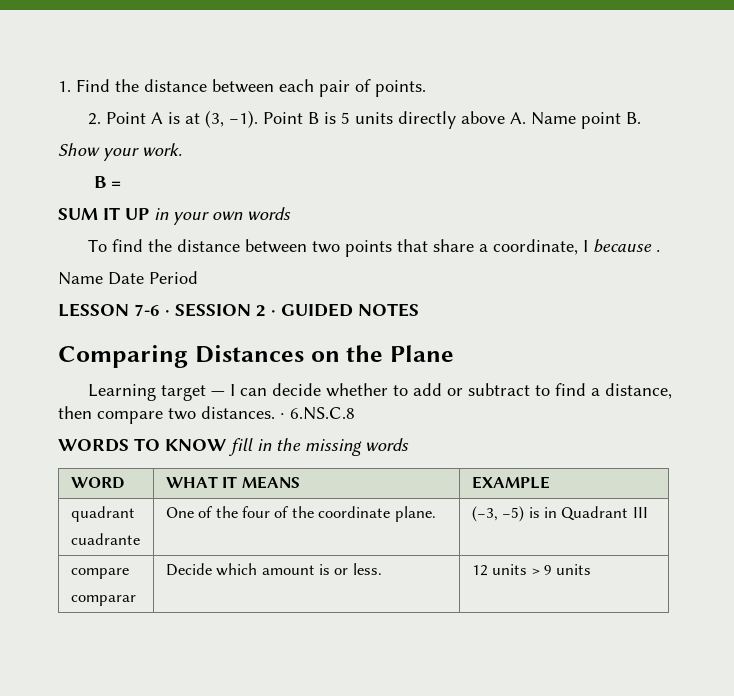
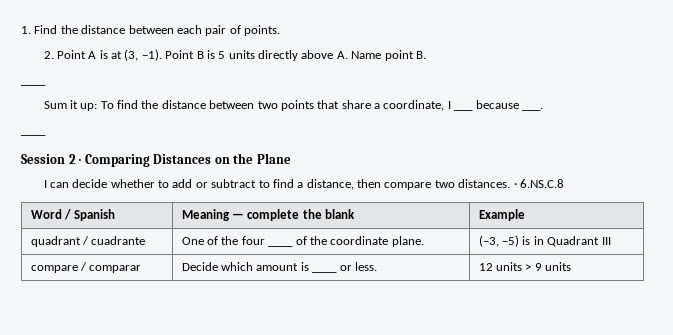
  Point B is 5 units directly above A. Name point B.
- Show your work.
- B =
- SUM IT UP in your own words
- To find the distance between two points that share a coordinate, I because .
- Name Date Period
- LESSON 7-6 · SESSION 2 · GUIDED NOTES
- Comparing Distances on the Plane
+ ____
+ Sum it up: To find the distance between two points that share a coordinate, I ___ because ___.
+ ____
+ Session 2 · Comparing Distances on the Plane
- Learning target — I can decide whether to add or subtract to find a distance, then compare two distances.
+ I can decide whether to add or subtract to find a distance, then compare two distances.
- WORDS TO KNOW fill in the missing words
- WORD | WHAT IT MEANS | EXAMPLE
+ Word / Spanish | Meaning — complete the blank | Example
- quadrant
- cuadrante | One of the four of the coordinate plane. | (−3, −5) is in Quadrant III
- compare
- comparar | Decide which amount is or less. | 12 units > 9 units
+ quadrant / cuadrante | One of the four ____ of the coordinate plane. | (−3, −5) is in Quadrant III
+ compare / comparar | Decide which amount is ____ or less. | 12 units > 9 units

